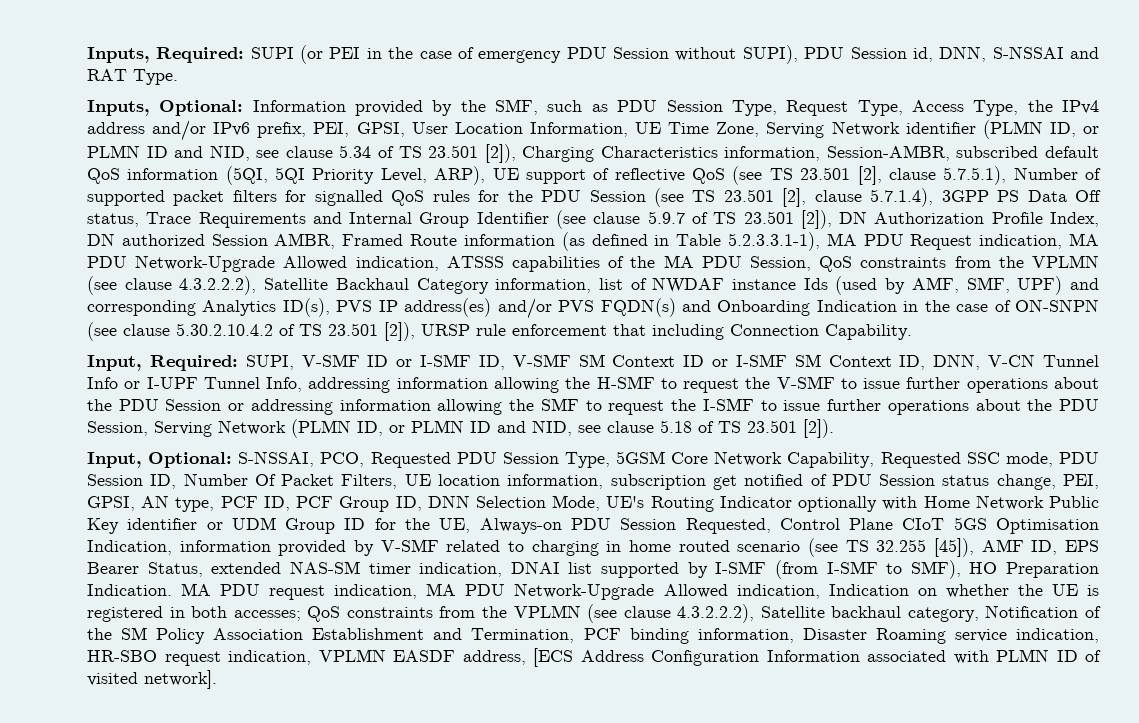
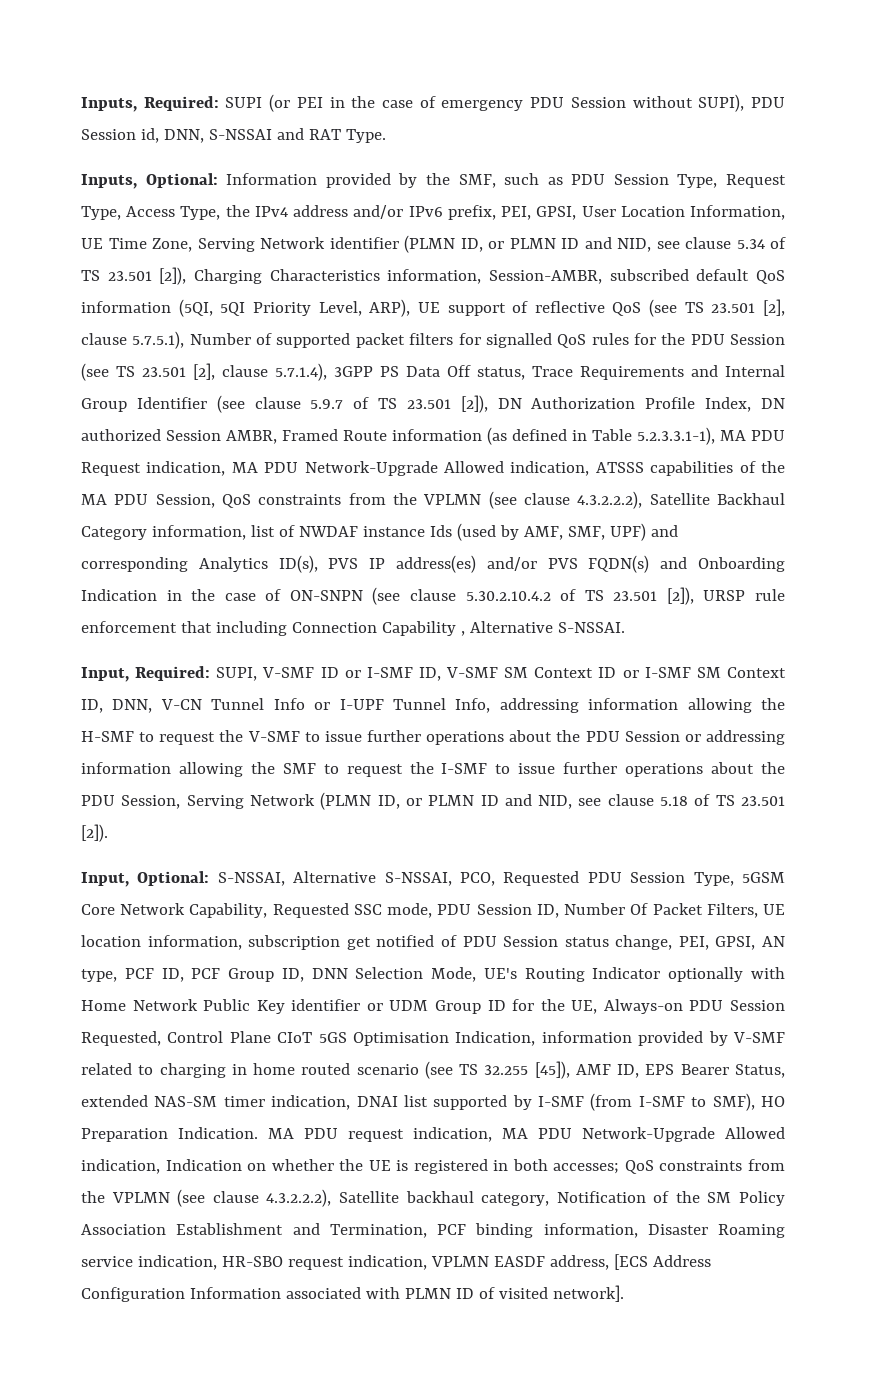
- Information provided by the SMF, such as PDU Session Type, Request Type, Access Type, the IPv4 address and/or IPv6 prefix, PEI, GPSI, User Location Information, UE Time Zone, Serving Network identifier (PLMN ID, or PLMN ID and NID, see clause 5.34 of TS 23.501 [2]), Charging Characteristics information, Session-AMBR, subscribed default QoS information (5QI, 5QI Priority Level, ARP), UE support of reflective QoS (see TS 23.501 [2], clause 5.7.5.1), Number of supported packet filters for signalled QoS rules for the PDU Session (see TS 23.501 [2], clause 5.7.1.4), 3GPP PS Data Off status, Trace Requirements and Internal Group Identifier (see clause 5.9.7 of TS 23.501 [2]), DN Authorization Profile Index, DN authorized Session AMBR, Framed Route information (as defined in Table 5.2.3.3.1-1), MA PDU Request indication, MA PDU Network-Upgrade Allowed indication, ATSSS capabilities of the MA PDU Session, QoS constraints from the VPLMN (see clause 4.3.2.2.2), Satellite Backhaul Category information, list of NWDAF instance Ids (used by AMF, SMF, UPF) and corresponding Analytics ID(s), PVS IP address(es) and/or PVS FQDN(s) and Onboarding Indication in the case of ON-SNPN (see clause 5.30.2.10.4.2 of TS 23.501 [2]), URSP rule enforcement that including Connection Capability.
+ Information provided by the SMF, such as PDU Session Type, Request Type, Access Type, the IPv4 address and/or IPv6 prefix, PEI, GPSI, User Location Information, UE Time Zone, Serving Network identifier (PLMN ID, or PLMN ID and NID, see clause 5.34 of TS 23.501 [2]), Charging Characteristics information, Session-AMBR, subscribed default QoS information (5QI, 5QI Priority Level, ARP), UE support of reflective QoS (see TS 23.501 [2], clause 5.7.5.1), Number of supported packet filters for signalled QoS rules for the PDU Session (see TS 23.501 [2], clause 5.7.1.4), 3GPP PS Data Off status, Trace Requirements and Internal Group Identifier (see clause 5.9.7 of TS 23.501 [2]), DN Authorization Profile Index, DN authorized Session AMBR, Framed Route information (as defined in Table 5.2.3.3.1-1), MA PDU Request indication, MA PDU Network-Upgrade Allowed indication, ATSSS capabilities of the MA PDU Session, QoS constraints from the VPLMN (see clause 4.3.2.2.2), Satellite Backhaul Category information, list of NWDAF instance Ids (used by AMF, SMF, UPF) and corresponding Analytics ID(s), PVS IP address(es) and/or PVS FQDN(s) and Onboarding Indication in the case of ON-SNPN (see clause 5.30.2.10.4.2 of TS 23.501 [2]), URSP rule enforcement that including Connection Capability , Alternative S-NSSAI.
- S-NSSAI, PCO, Requested PDU Session Type, 5GSM Core Network Capability, Requested SSC mode, PDU Session ID, Number Of Packet Filters, UE location information, subscription get notified of PDU Session status change, PEI, GPSI, AN type, PCF ID, PCF Group ID, DNN Selection Mode, UE's Routing Indicator optionally with Home Network Public Key identifier or UDM Group ID for the UE, Always-on PDU Session Requested, Control Plane CIoT 5GS Optimisation Indication, information provided by V-SMF related to charging in home routed scenario (see TS 32.255 [45]), AMF ID, EPS Bearer Status, extended NAS-SM timer indication, DNAI list supported by I-SMF (from I-SMF to SMF), HO Preparation Indication.
+ S-NSSAI, Alternative S-NSSAI, PCO, Requested PDU Session Type, 5GSM Core Network Capability, Requested SSC mode, PDU Session ID, Number Of Packet Filters, UE location information, subscription get notified of PDU Session status change, PEI, GPSI, AN type, PCF ID, PCF Group ID, DNN Selection Mode, UE's Routing Indicator optionally with Home Network Public Key identifier or UDM Group ID for the UE, Always-on PDU Session Requested, Control Plane CIoT 5GS Optimisation Indication, information provided by V-SMF related to charging in home routed scenario (see TS 32.255 [45]), AMF ID, EPS Bearer Status, extended NAS-SM timer indication, DNAI list supported by I-SMF (from I-SMF to SMF), HO Preparation Indication.

